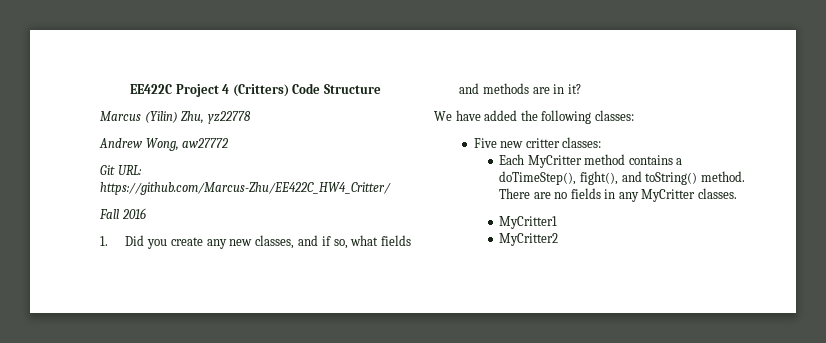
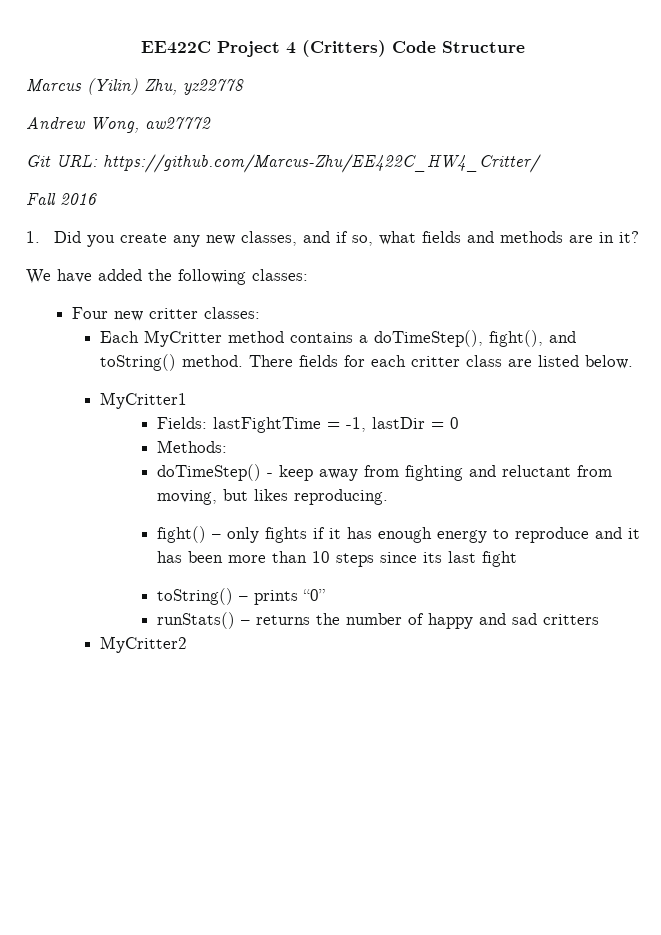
- Five new critter classes:
+ Four new critter classes:
- There are no fields in any MyCritter classes.
+ There fields for each critter class are listed below.
  MyCritter1
+ Fields: lastFightTime = -1, lastDir = 0
+ Methods:
+ doTimeStep() - keep away from fighting and reluctant from moving, but likes reproducing.
+ fight() – only fights if it has enough energy to reproduce and it has been more than 10 steps since its last fight
+ toString() – prints “0”
+ runStats() – returns the number of happy and sad critters

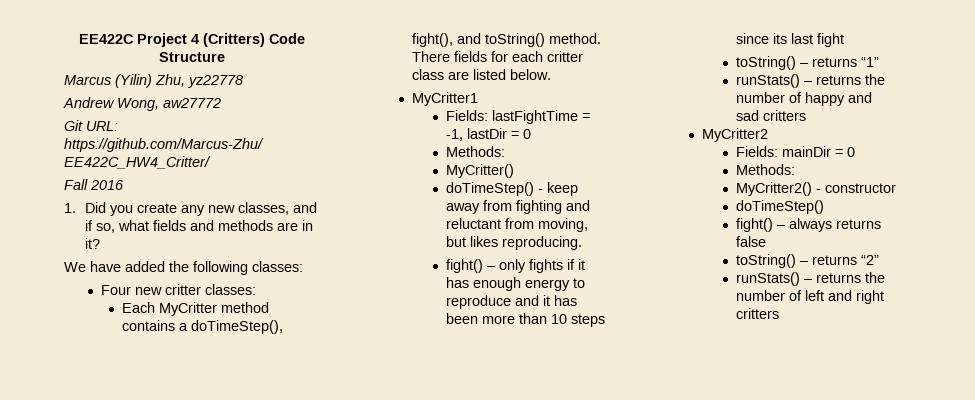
+ MyCritter()
- toString() – prints “0”
+ toString() – returns “1”
+ Fields: mainDir = 0
+ Methods:
+ MyCritter2() - constructor
+ doTimeStep()
+ fight() – always returns false
+ toString() – returns “2”
+ runStats() – returns the number of left and right critters

